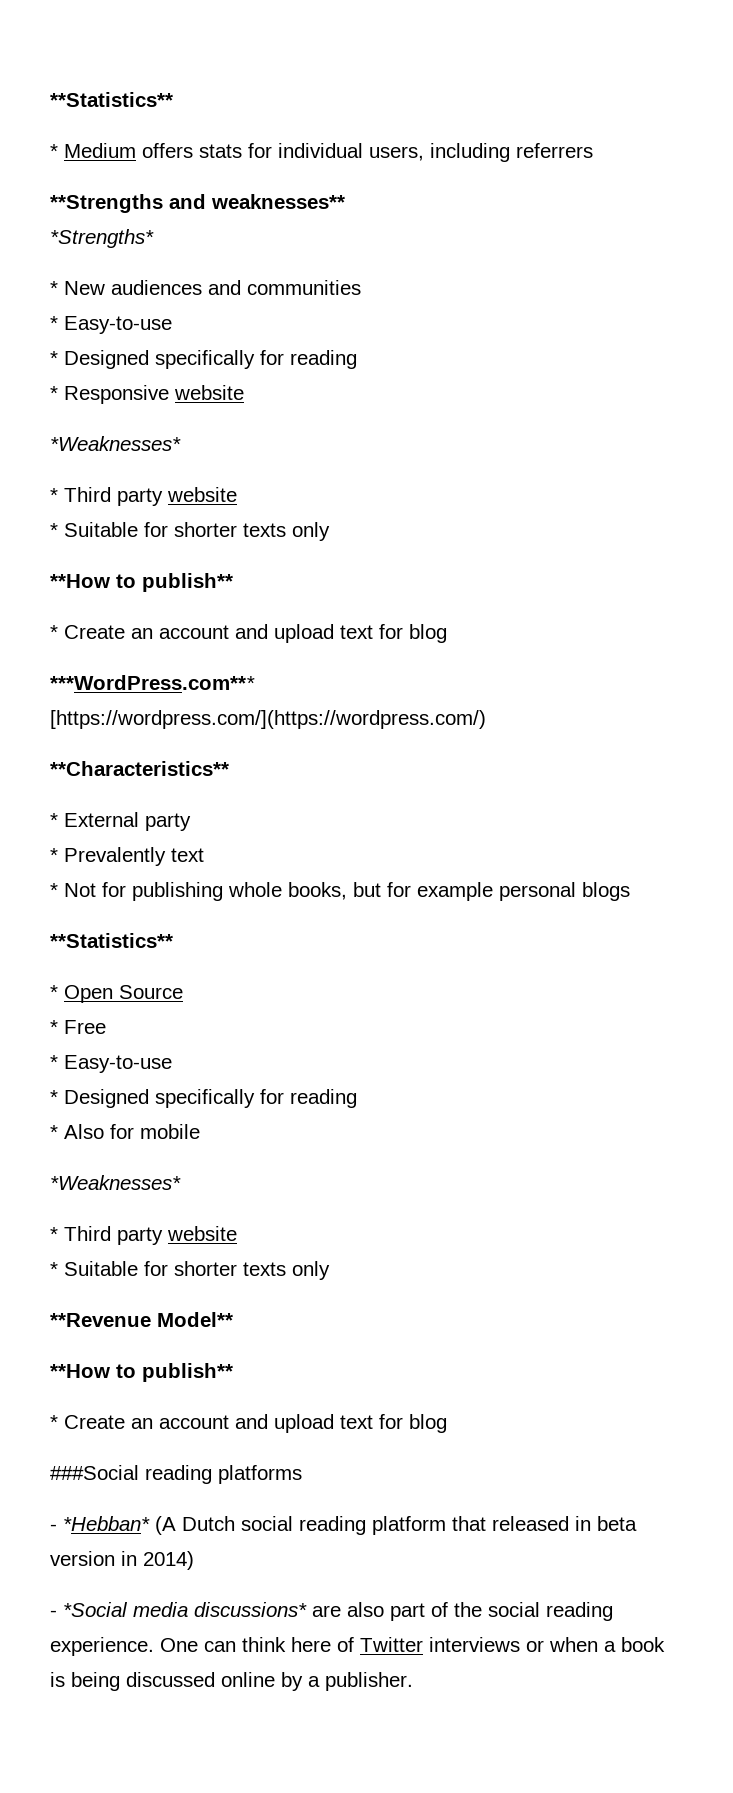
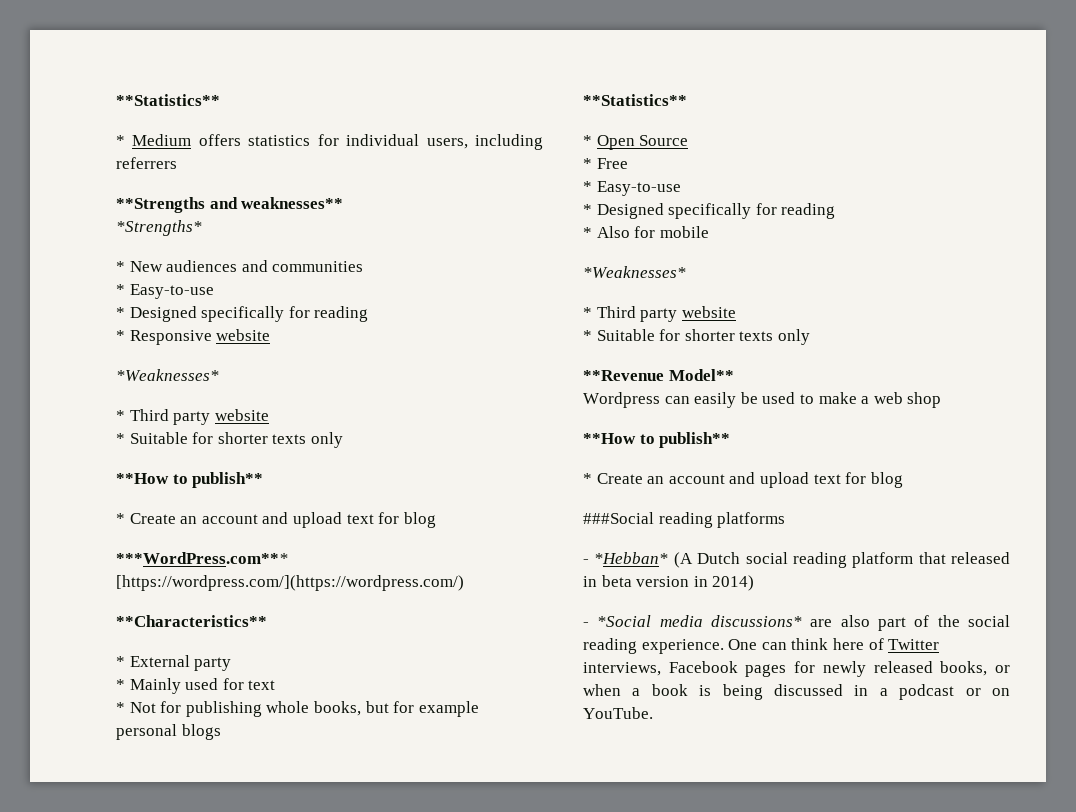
- * Medium offers stats for individual users, including referrers
+ * Medium offers statistics for individual users, including referrers
- * Prevalently text
+ * Mainly used for text
+ Wordpress can easily be used to make a web shop
- One can think here of Twitter interviews or when a book is being discussed online by a publisher.
+ One can think here of Twitter interviews, Facebook pages for newly released books, or when a book is being discussed in a podcast or on YouTube.

